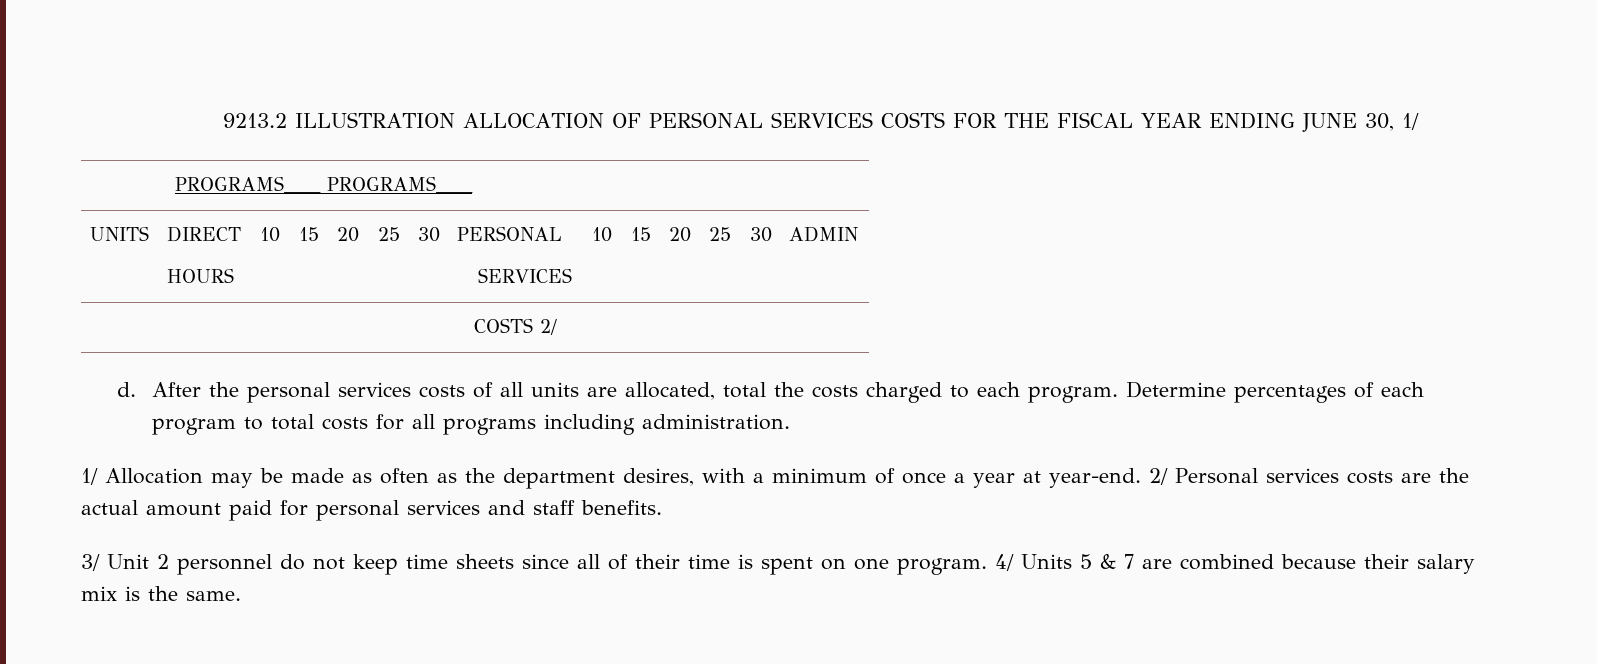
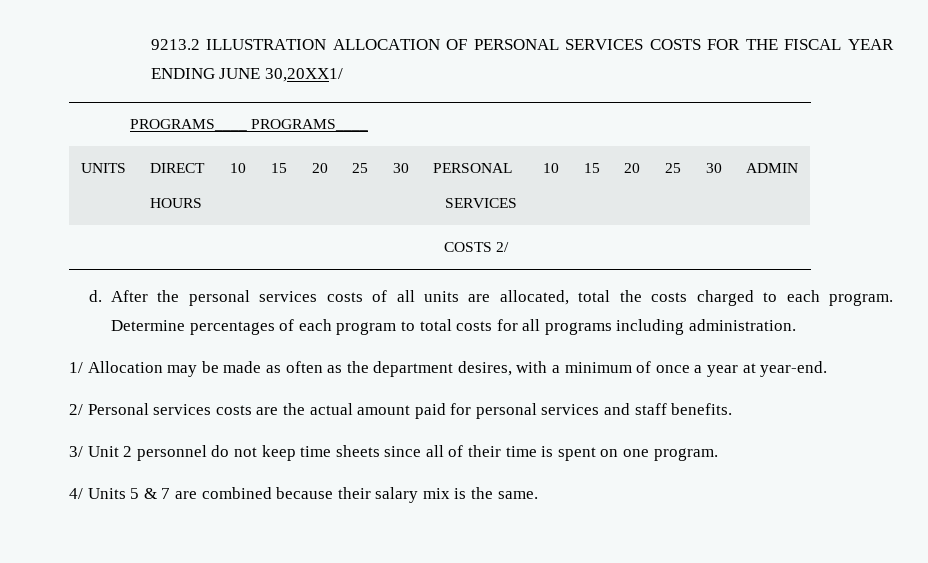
- 9213.2 ILLUSTRATION ALLOCATION OF PERSONAL SERVICES COSTS FOR THE FISCAL YEAR ENDING JUNE 30, 1/
+ 9213.2 ILLUSTRATION ALLOCATION OF PERSONAL SERVICES COSTS FOR THE FISCAL YEAR ENDING JUNE 30,20XX1/
- 1/ Allocation may be made as often as the department desires, with a minimum of once a year at year-end. 2/ Personal services costs are the actual amount paid for personal services and staff benefits.
+ 1/ Allocation may be made as often as the department desires, with a minimum of once a year at year-end.
+ 2/ Personal services costs are the actual amount paid for personal services and staff benefits.
- 3/ Unit 2 personnel do not keep time sheets since all of their time is spent on one program. 4/ Units 5 & 7 are combined because their salary mix is the same.
+ 3/ Unit 2 personnel do not keep time sheets since all of their time is spent on one program.
+ 4/ Units 5 & 7 are combined because their salary mix is the same.

